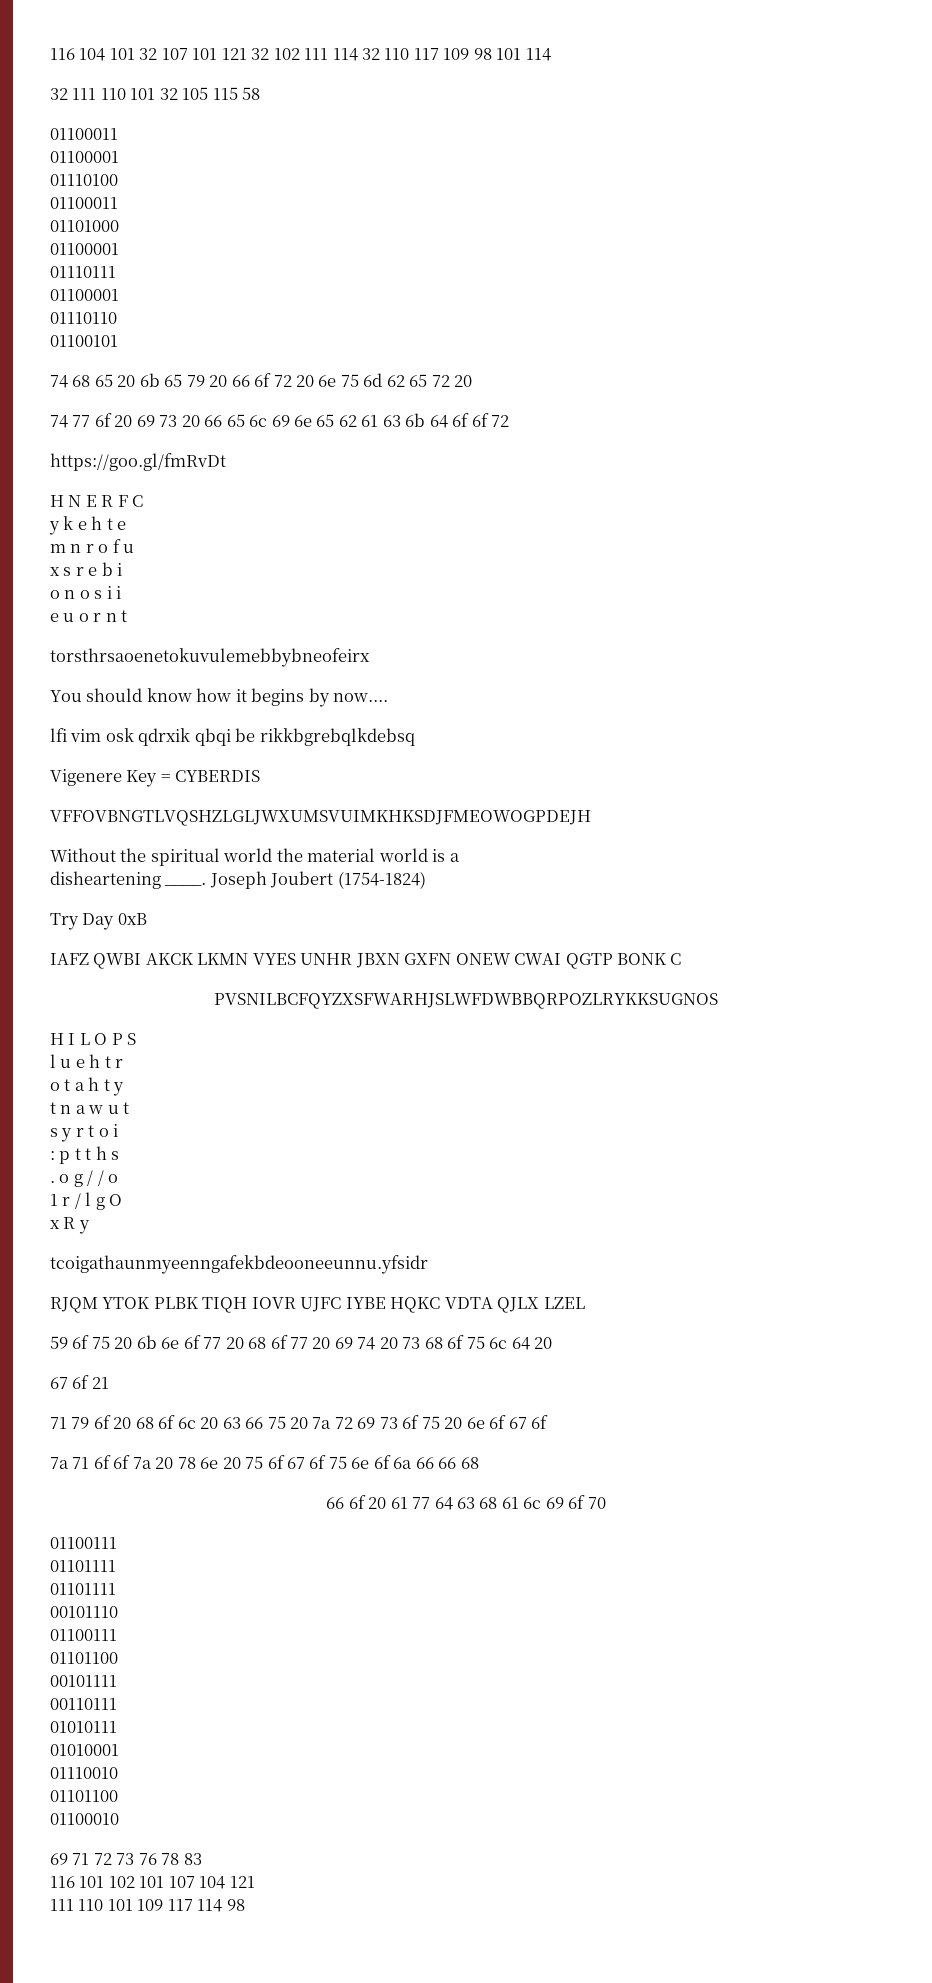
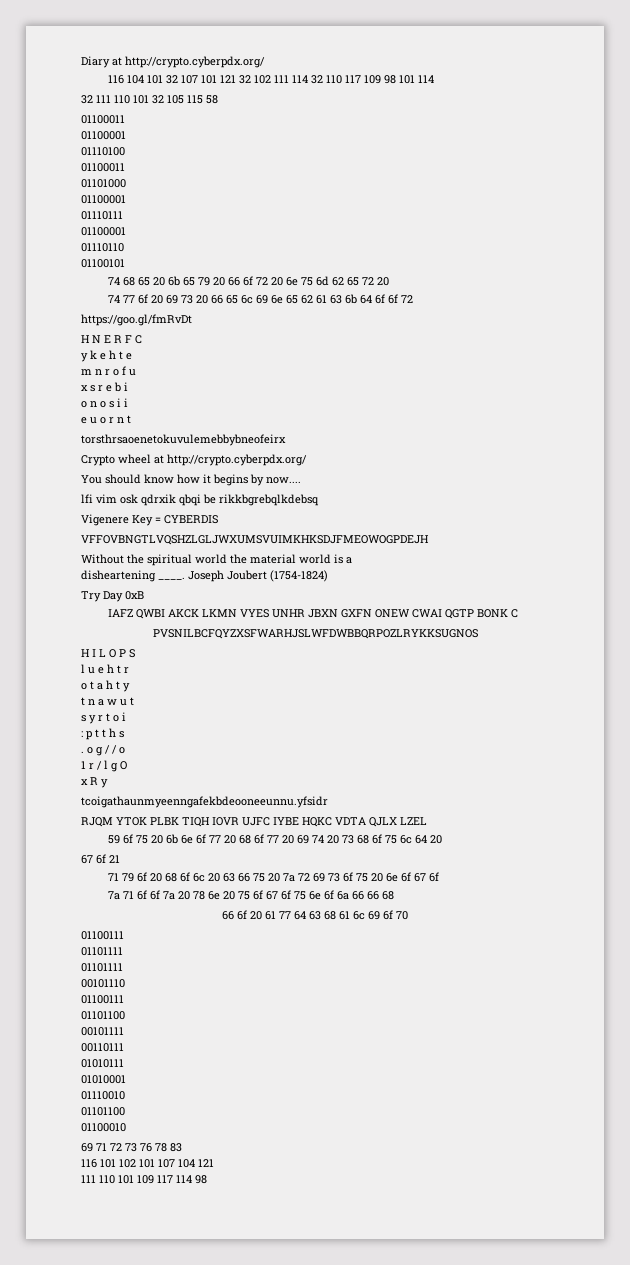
+ Diary at http://crypto.cyberpdx.org/
+ Crypto wheel at http://crypto.cyberpdx.org/

